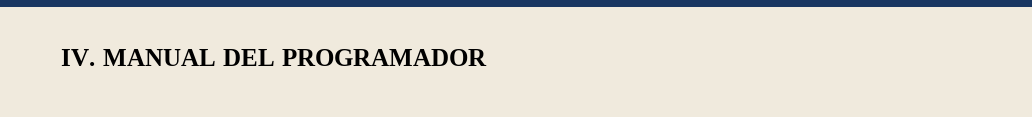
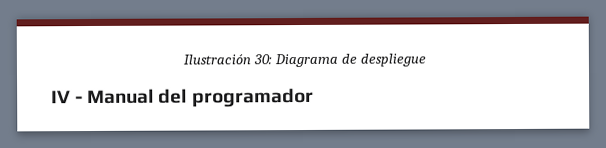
- IV. MANUAL DEL PROGRAMADOR
+ Ilustración 30: Diagrama de despliegue
+ IV - Manual del programador

